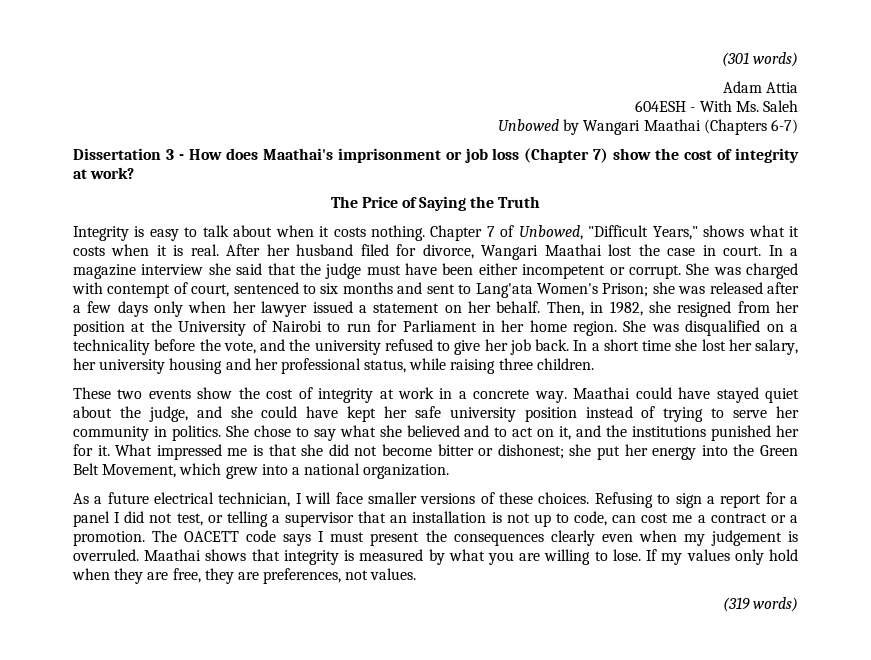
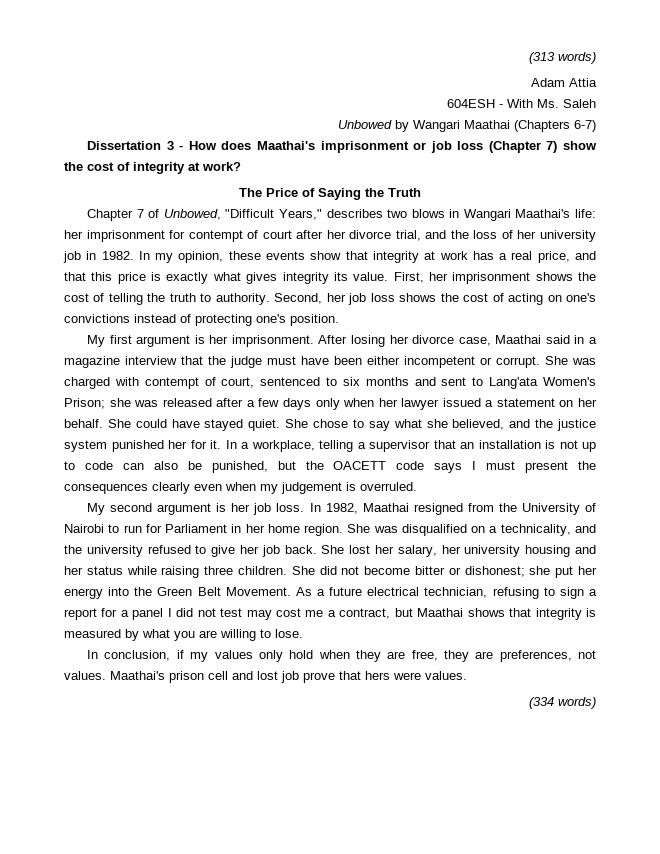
- (301 words)
+ (313 words)
- Integrity is easy to talk about when it costs nothing. Chapter 7 of Unbowed, "Difficult Years," shows what it costs when it is real. After her husband filed for divorce, Wangari Maathai lost the case in court. In a magazine interview she said that the judge must have been either incompetent or corrupt.
+ Chapter 7 of Unbowed, "Difficult Years," describes two blows in Wangari Maathai's life: her imprisonment for contempt of court after her divorce trial, and the loss of her university job in 1982. In my opinion, these events show that integrity at work has a real price, and that this price is exactly what gives integrity its value. First, her imprisonment shows the cost of telling the truth to authority. Second, her job loss shows the cost of acting on one's convictions instead of protecting one's position.
+ My first argument is her imprisonment. After losing her divorce case, Maathai said in a magazine interview that the judge must have been either incompetent or corrupt.
- Then, in 1982, she resigned from her position at the University of Nairobi to run for Parliament in her home region.
+ She could have stayed quiet. She chose to say what she believed, and the justice system punished her for it. In a workplace, telling a supervisor that an installation is not up to code can also be punished, but the OACETT code says I must present the consequences clearly even when my judgement is overruled.
+ My second argument is her job loss. In 1982, Maathai resigned from the University of Nairobi to run for Parliament in her home region.
- She was disqualified on a technicality before the vote, and the university refused to give her job back.
+ She was disqualified on a technicality, and the university refused to give her job back.
- In a short time she lost her salary, her university housing and her professional status, while raising three children.
- These two events show the cost of integrity at work in a concrete way. Maathai could have stayed quiet about the judge, and she could have kept her safe university position instead of trying to serve her community in politics. She chose to say what she believed and to act on it, and the institutions punished her for it. What impressed me is that she did not become bitter or dishonest;
+ She lost her salary, her university housing and her status while raising three children. She did not become bitter or dishonest;
- she put her energy into the Green Belt Movement, which grew into a national organization.
- As a future electrical technician, I will face smaller versions of these choices. Refusing to sign a report for a panel I did not test, or telling a supervisor that an installation is not up to code, can cost me a contract or a promotion. The OACETT code says I must present the consequences clearly even when my judgement is overruled. Maathai shows that integrity is measured by what you are willing to lose. If my values only hold when they are free, they are preferences, not values.
- (319 words)
+ she put her energy into the Green Belt Movement. As a future electrical technician, refusing to sign a report for a panel I did not test may cost me a contract, but Maathai shows that integrity is measured by what you are willing to lose.
+ In conclusion, if my values only hold when they are free, they are preferences, not values. Maathai's prison cell and lost job prove that hers were values.
+ (334 words)

